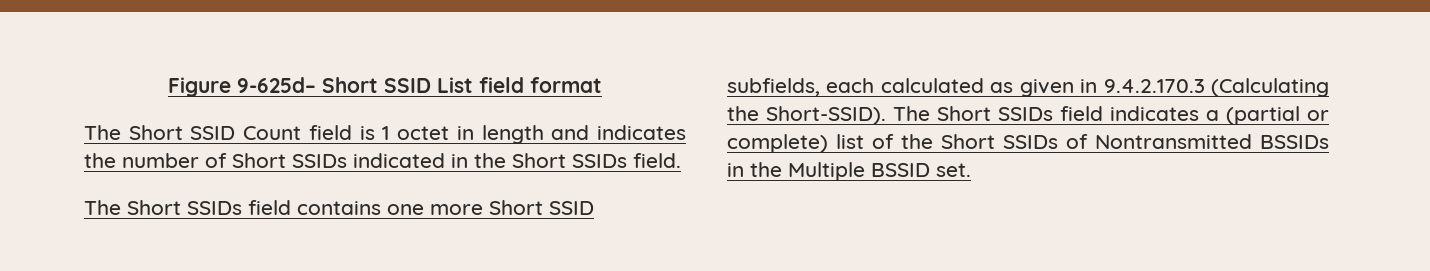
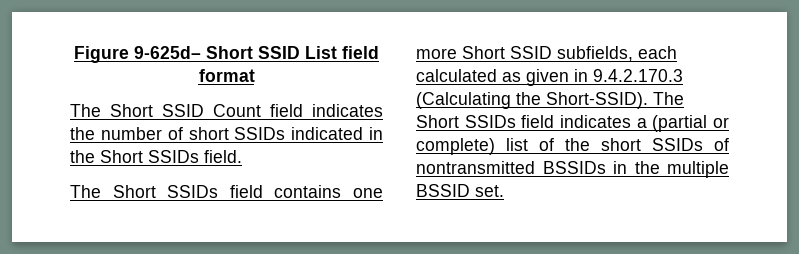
- The Short SSID Count field is 1 octet in length and indicates the number of Short SSIDs indicated in the Short SSIDs field.
+ The Short SSID Count field indicates the number of short SSIDs indicated in the Short SSIDs field.
- The Short SSIDs field indicates a (partial or complete) list of the Short SSIDs of Nontransmitted BSSIDs in the Multiple BSSID set.
+ The Short SSIDs field indicates a (partial or complete) list of the short SSIDs of nontransmitted BSSIDs in the multiple BSSID set.

